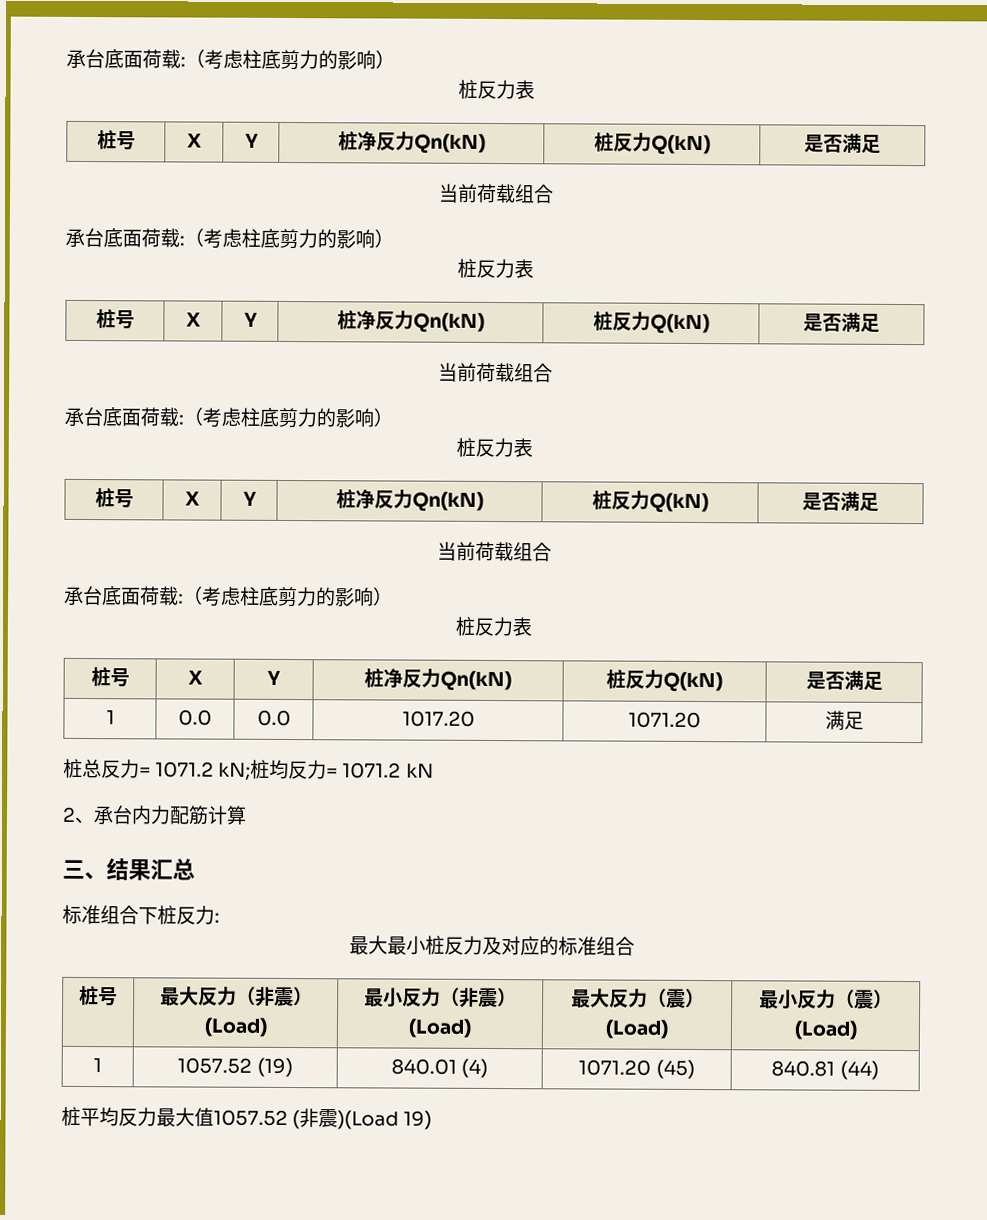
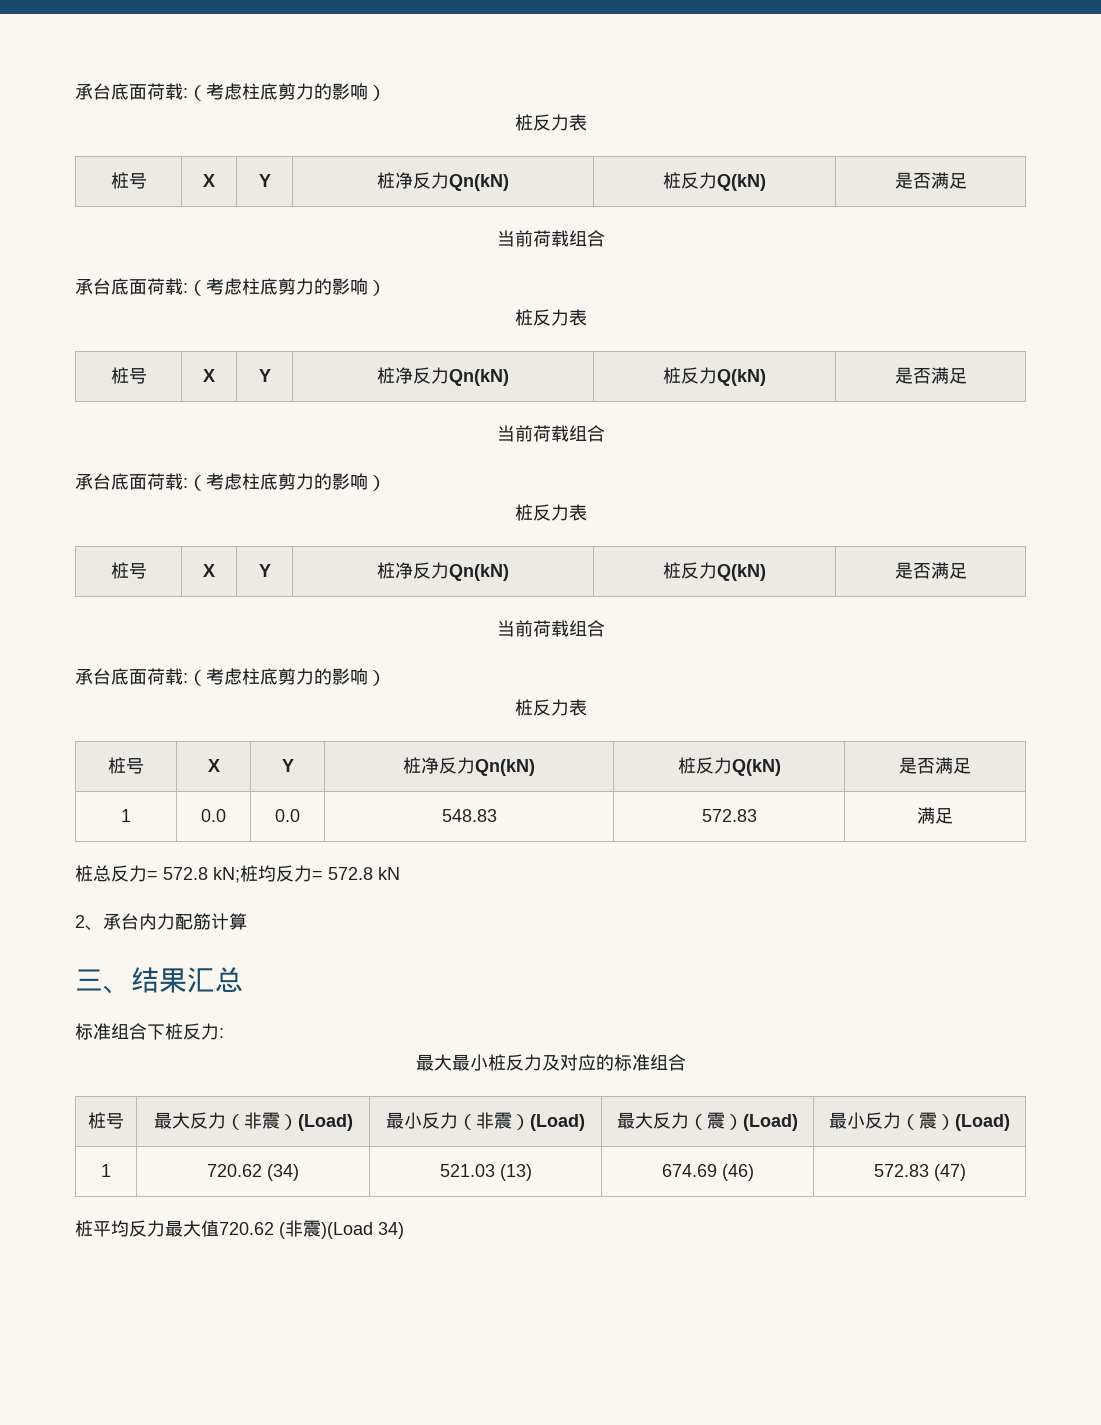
- 1 | 0.0 | 0.0 | 1017.20 | 1071.20 | 满足
+ 1 | 0.0 | 0.0 | 548.83 | 572.83 | 满足
- 桩总反力= 1071.2 kN;桩均反力= 1071.2 kN
+ 桩总反力= 572.8 kN;桩均反力= 572.8 kN
- 1 | 1057.52 (19) | 840.01 (4) | 1071.20 (45) | 840.81 (44)
+ 1 | 720.62 (34) | 521.03 (13) | 674.69 (46) | 572.83 (47)
- 桩平均反力最大值1057.52 (非震)(Load 19)
+ 桩平均反力最大值720.62 (非震)(Load 34)

